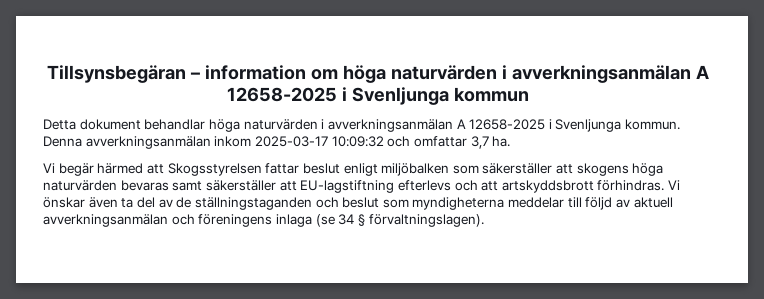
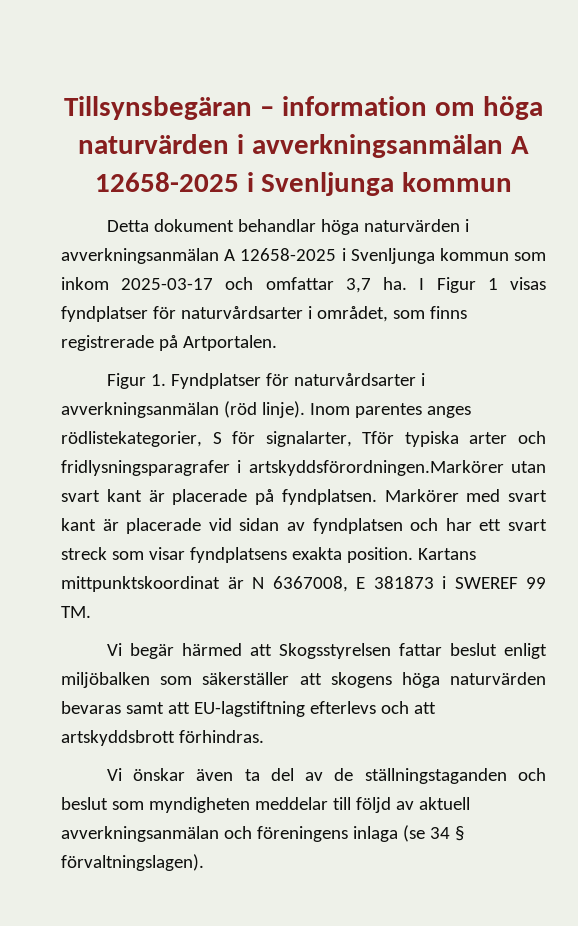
- Detta dokument behandlar höga naturvärden i avverkningsanmälan A 12658-2025 i Svenljunga kommun. Denna avverkningsanmälan inkom 2025-03-17 10:09:32 och omfattar 3,7 ha.
+ Detta dokument behandlar höga naturvärden i avverkningsanmälan A 12658-2025 i Svenljunga kommun som inkom 2025-03-17 och omfattar 3,7 ha. I Figur 1 visas fyndplatser för naturvårdsarter i området, som finns registrerade på Artportalen.
+ Figur 1. Fyndplatser för naturvårdsarter i avverkningsanmälan (röd linje). Inom parentes anges rödlistekategorier, S för signalarter, Tför typiska arter och fridlysningsparagrafer i artskyddsförordningen.Markörer utan svart kant är placerade på fyndplatsen. Markörer med svart kant är placerade vid sidan av fyndplatsen och har ett svart streck som visar fyndplatsens exakta position. Kartans mittpunktskoordinat är N 6367008, E 381873 i SWEREF 99 TM.
- Vi begär härmed att Skogsstyrelsen fattar beslut enligt miljöbalken som säkerställer att skogens höga naturvärden bevaras samt säkerställer att EU-lagstiftning efterlevs och att artskyddsbrott förhindras. Vi önskar även ta del av de ställningstaganden och beslut som myndigheterna meddelar till följd av aktuell avverkningsanmälan och föreningens inlaga (se 34 § förvaltningslagen).
+ Vi begär härmed att Skogsstyrelsen fattar beslut enligt miljöbalken som säkerställer att skogens höga naturvärden bevaras samt att EU-lagstiftning efterlevs och att artskyddsbrott förhindras.
+ Vi önskar även ta del av de ställningstaganden och beslut som myndigheten meddelar till följd av aktuell avverkningsanmälan och föreningens inlaga (se 34 § förvaltningslagen).

